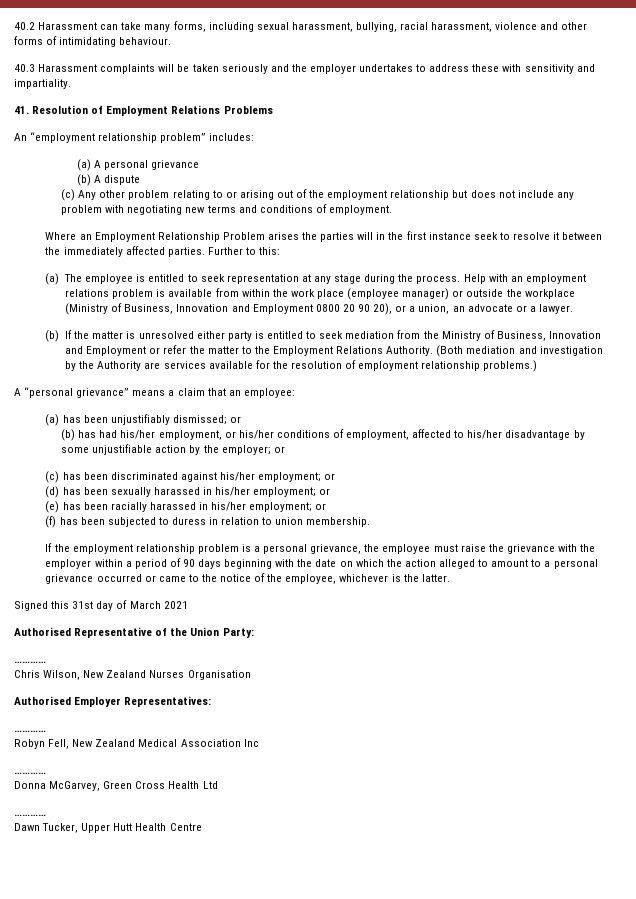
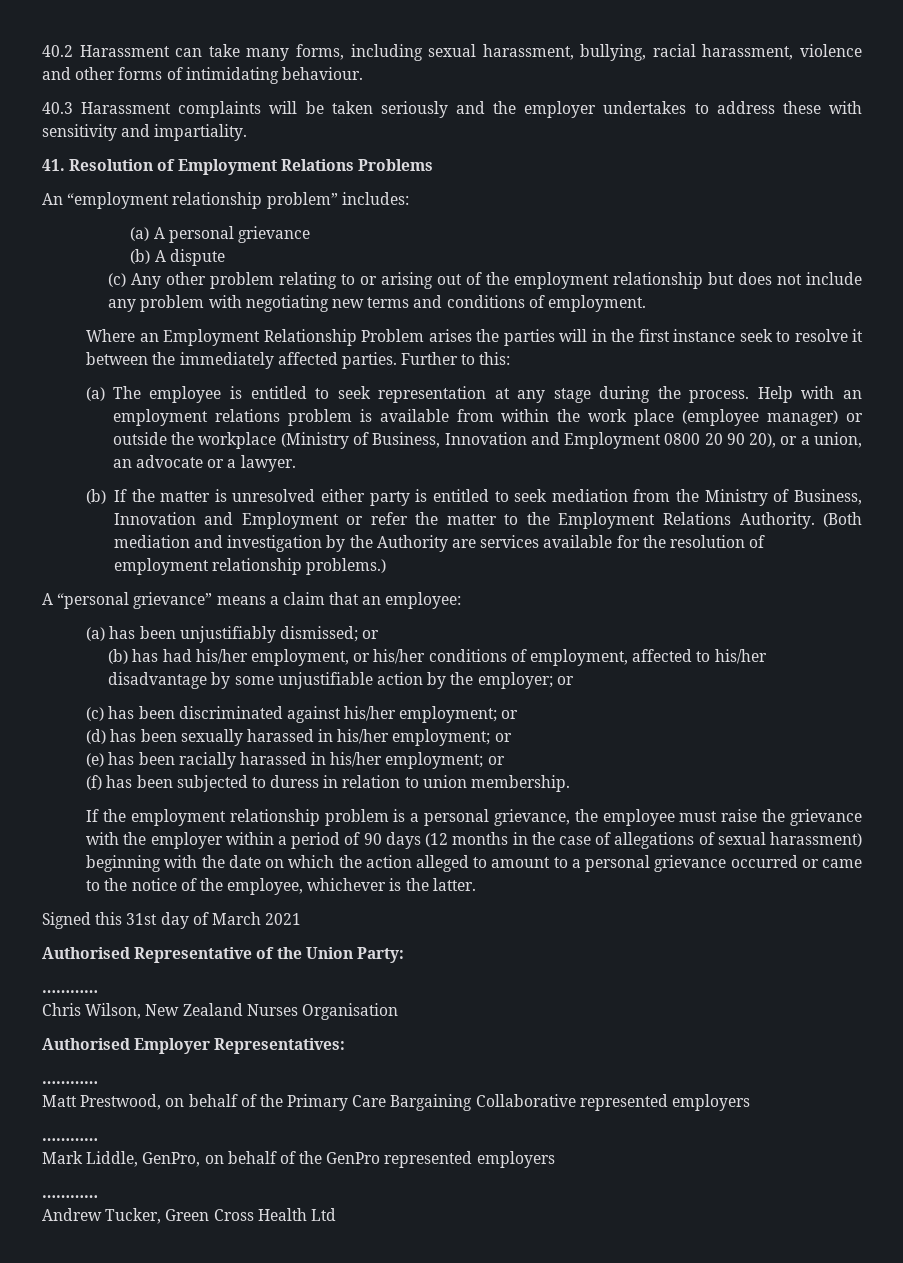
- If the employment relationship problem is a personal grievance, the employee must raise the grievance with the employer within a period of 90 days beginning with the date on which the action alleged to amount to a personal grievance occurred or came to the notice of the employee, whichever is the latter.
+ If the employment relationship problem is a personal grievance, the employee must raise the grievance with the employer within a period of 90 days (12 months in the case of allegations of sexual harassment) beginning with the date on which the action alleged to amount to a personal grievance occurred or came to the notice of the employee, whichever is the latter.
- Robyn Fell, New Zealand Medical Association Inc
+ Matt Prestwood, on behalf of the Primary Care Bargaining Collaborative represented employers
  …………
- Donna McGarvey, Green Cross Health Ltd
+ Mark Liddle, GenPro, on behalf of the GenPro represented employers
  …………
- Dawn Tucker, Upper Hutt Health Centre
+ Andrew Tucker, Green Cross Health Ltd

